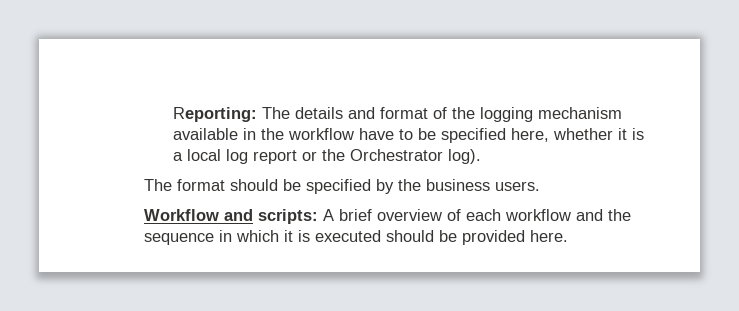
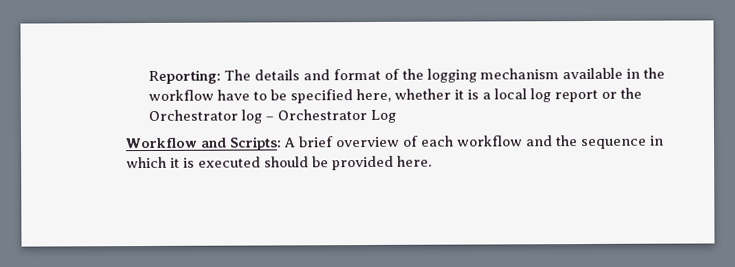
- Reporting: The details and format of the logging mechanism available in the workflow have to be specified here, whether it is a local log report or the Orchestrator log).
- The format should be specified by the business users.
+ Reporting: The details and format of the logging mechanism available in the workflow have to be specified here, whether it is a local log report or the Orchestrator log – Orchestrator Log
- Workflow and scripts: A brief overview of each workflow and the sequence in which it is executed should be provided here.
+ Workflow and Scripts: A brief overview of each workflow and the sequence in which it is executed should be provided here.

